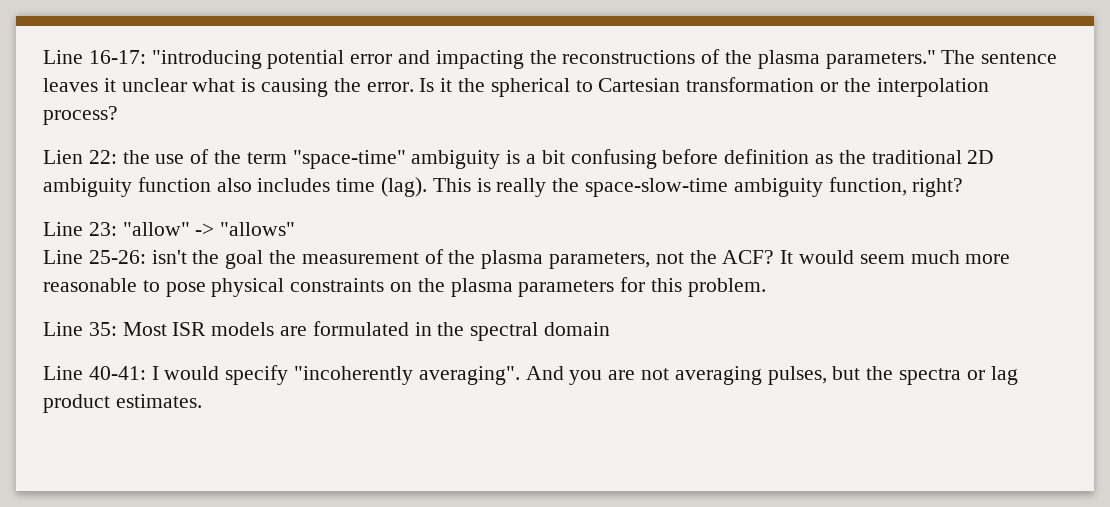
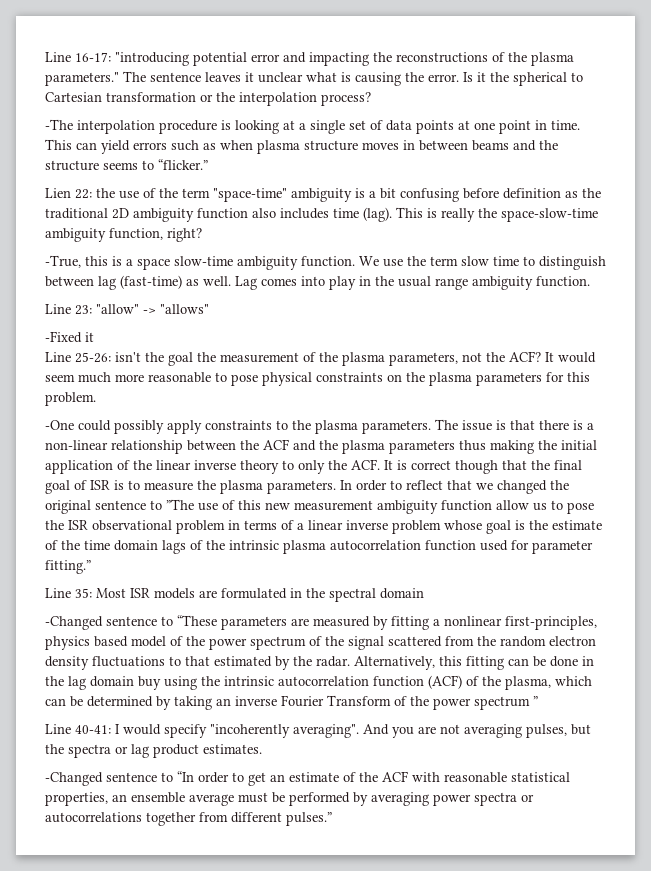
+ -The interpolation procedure is looking at a single set of data points at one point in time. This can yield errors such as when plasma structure moves in between beams and the structure seems to “flicker.”
+ -True, this is a space slow-time ambiguity function. We use the term slow time to distinguish between lag (fast-time) as well. Lag comes into play in the usual range ambiguity function.
+ -Fixed it
+ -One could possibly apply constraints to the plasma parameters. The issue is that there is a non-linear relationship between the ACF and the plasma parameters thus making the initial application of the linear inverse theory to only the ACF. It is correct though that the final goal of ISR is to measure the plasma parameters. In order to reflect that we changed the original sentence to ”The use of this new measurement ambiguity function allow us to pose the ISR observational problem in terms of a linear inverse problem whose goal is the estimate of the time domain lags of the intrinsic plasma autocorrelation function used for parameter fitting.”
+ -Changed sentence to “These parameters are measured by fitting a nonlinear first-principles, physics based model of the power spectrum of the signal scattered from the random electron density fluctuations to that estimated by the radar. Alternatively, this fitting can be done in the lag domain buy using the intrinsic autocorrelation function (ACF) of the plasma, which can be determined by taking an inverse Fourier Transform of the power spectrum ”
+ -Changed sentence to “In order to get an estimate of the ACF with reasonable statistical properties, an ensemble average must be performed by averaging power spectra or autocorrelations together from different pulses.”

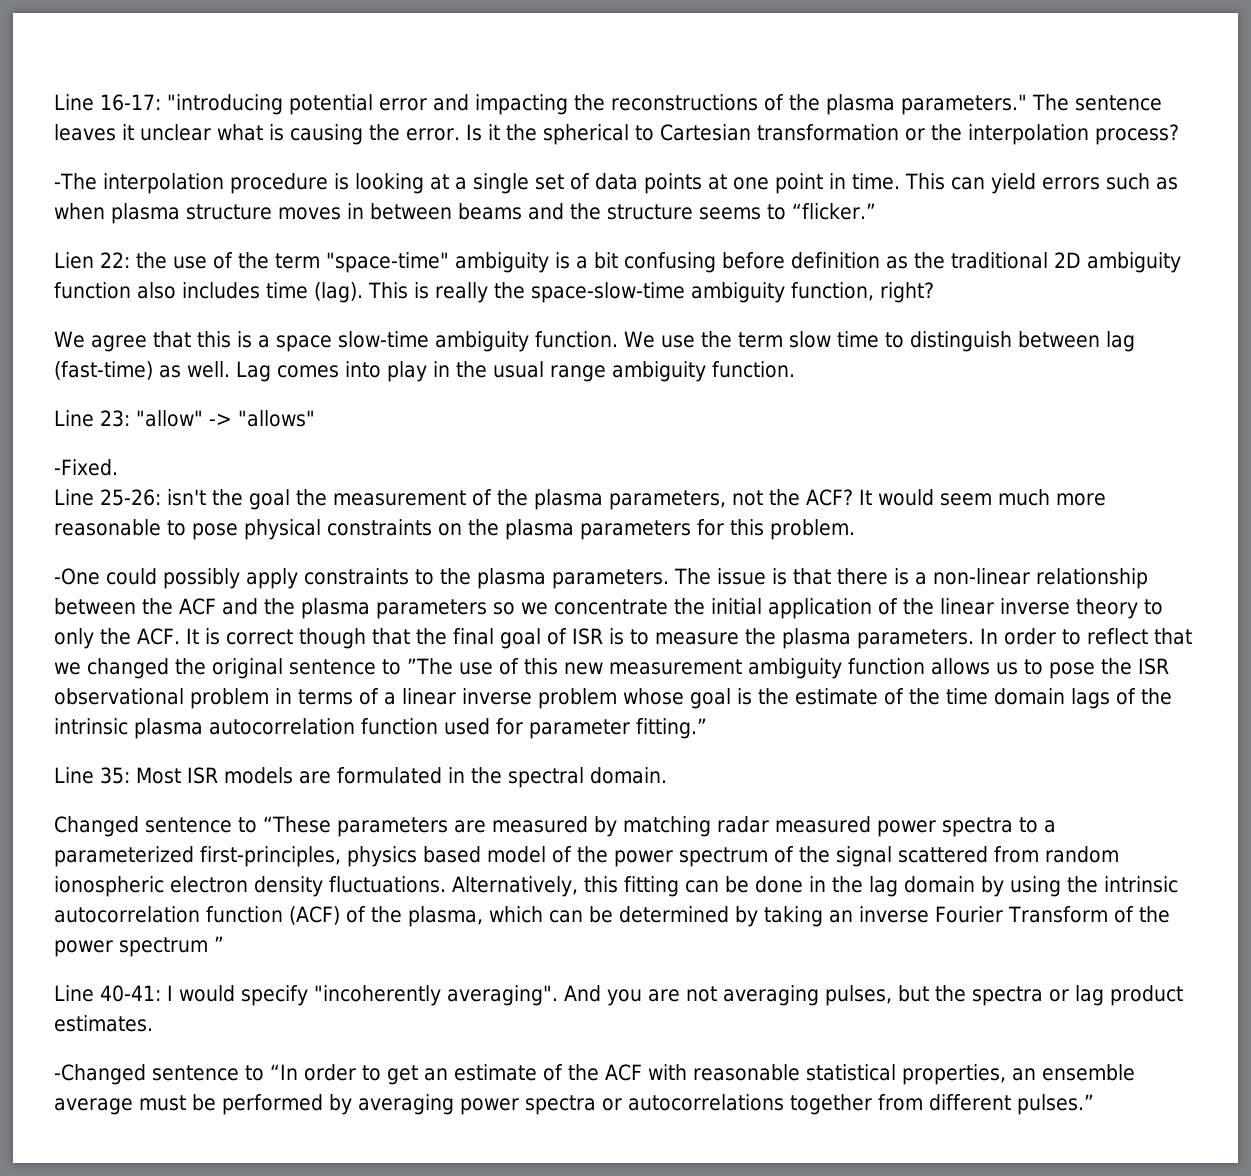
- -True, this is a space slow-time ambiguity function.
+ We agree that this is a space slow-time ambiguity function.
- -Fixed it
+ -Fixed.
- The issue is that there is a non-linear relationship between the ACF and the plasma parameters thus making the initial application of the linear inverse theory to only the ACF. It is correct though that the final goal of ISR is to measure the plasma parameters.
+ The issue is that there is a non-linear relationship between the ACF and the plasma parameters so we concentrate the initial application of the linear inverse theory to only the ACF. It is correct though that the final goal of ISR is to measure the plasma parameters.
- In order to reflect that we changed the original sentence to ”The use of this new measurement ambiguity function allow us to pose the ISR observational problem in terms of a linear inverse problem whose goal is the estimate of the time domain lags of the intrinsic plasma autocorrelation function used for parameter fitting.”
+ In order to reflect that we changed the original sentence to ”The use of this new measurement ambiguity function allows us to pose the ISR observational problem in terms of a linear inverse problem whose goal is the estimate of the time domain lags of the intrinsic plasma autocorrelation function used for parameter fitting.”
- Line 35: Most ISR models are formulated in the spectral domain
- -Changed sentence to “These parameters are measured by fitting a nonlinear first-principles, physics based model of the power spectrum of the signal scattered from the random electron density fluctuations to that estimated by the radar.
+ Line 35: Most ISR models are formulated in the spectral domain.
+ Changed sentence to “These parameters are measured by matching radar measured power spectra to a parameterized first-principles, physics based model of the power spectrum of the signal scattered from random ionospheric electron density fluctuations.
- Alternatively, this fitting can be done in the lag domain buy using the intrinsic autocorrelation function (ACF) of the plasma, which can be determined by taking an inverse Fourier Transform of the power spectrum ”
+ Alternatively, this fitting can be done in the lag domain by using the intrinsic autocorrelation function (ACF) of the plasma, which can be determined by taking an inverse Fourier Transform of the power spectrum ”

